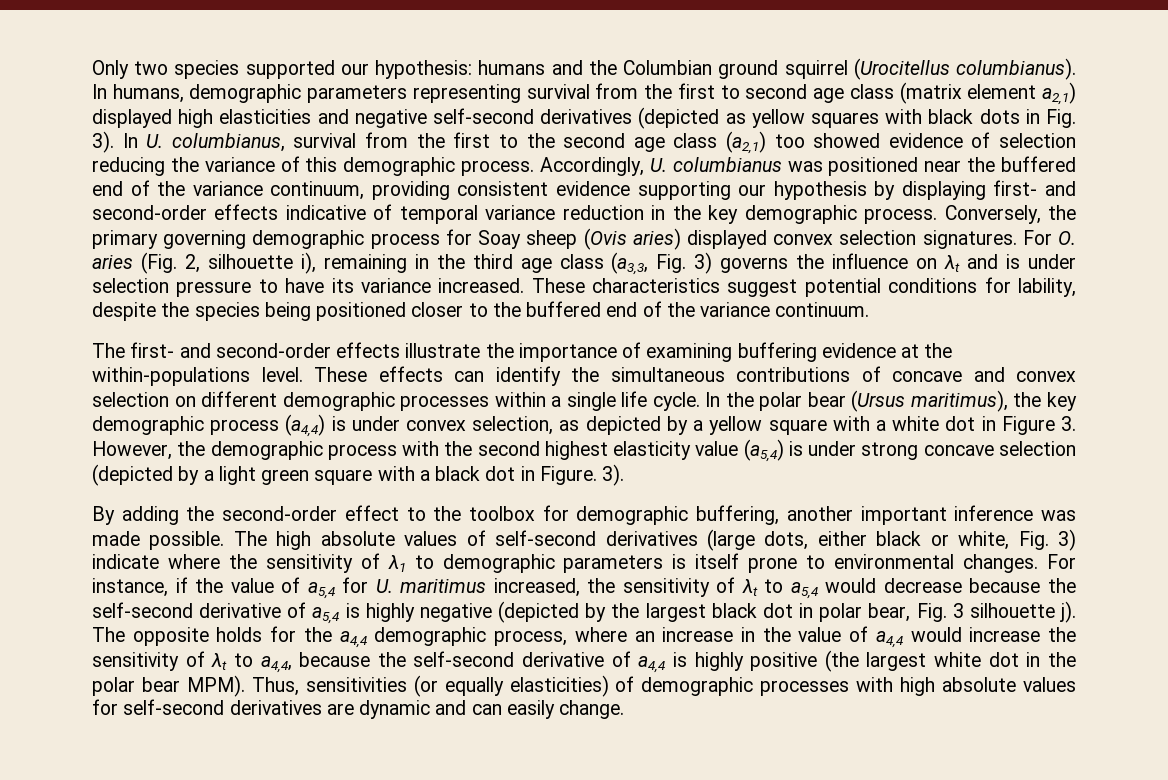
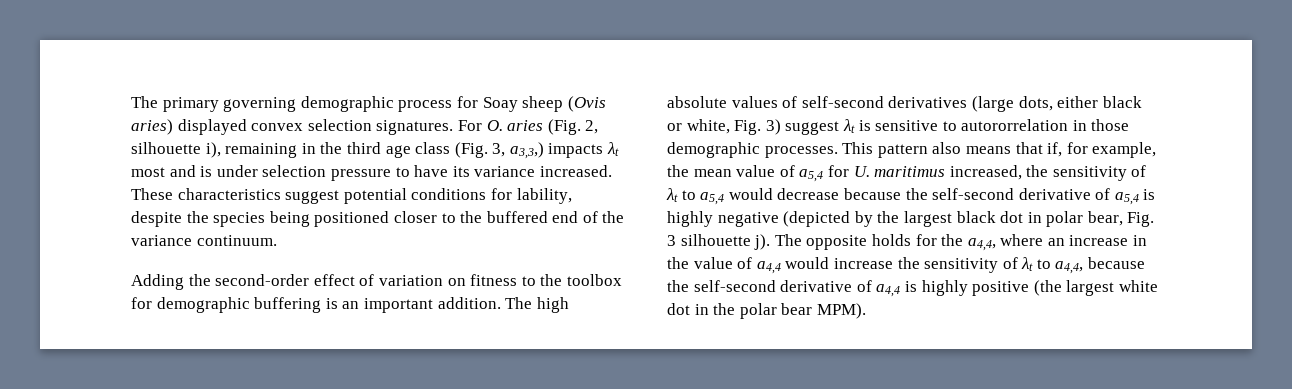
- Only two species supported our hypothesis: humans and the Columbian ground squirrel (Urocitellus columbianus). In humans, demographic parameters representing survival from the first to second age class (matrix element a2,1) displayed high elasticities and negative self-second derivatives (depicted as yellow squares with black dots in Fig. 3). In U. columbianus, survival from the first to the second age class (a2,1) too showed evidence of selection reducing the variance of this demographic process. Accordingly, U. columbianus was positioned near the buffered end of the variance continuum, providing consistent evidence supporting our hypothesis by displaying first- and second-order effects indicative of temporal variance reduction in the key demographic process. Conversely, the primary governing demographic process for Soay sheep (Ovis aries) displayed convex selection signatures.
+ The primary governing demographic process for Soay sheep (Ovis aries) displayed convex selection signatures.
- For O. aries (Fig. 2, silhouette i), remaining in the third age class (a3,3, Fig. 3) governs the influence on λt and is under selection pressure to have its variance increased.
+ For O. aries (Fig. 2, silhouette i), remaining in the third age class (Fig. 3, a3,3,) impacts λt most and is under selection pressure to have its variance increased.
- The first- and second-order effects illustrate the importance of examining buffering evidence at the within-populations level. These effects can identify the simultaneous contributions of concave and convex selection on different demographic processes within a single life cycle. In the polar bear (Ursus maritimus), the key demographic process (a4,4) is under convex selection, as depicted by a yellow square with a white dot in Figure 3. However, the demographic process with the second highest elasticity value (a5,4) is under strong concave selection (depicted by a light green square with a black dot in Figure. 3).
- By adding the second-order effect to the toolbox for demographic buffering, another important inference was made possible.
+ Adding the second-order effect of variation on fitness to the toolbox for demographic buffering is an important addition.
- The high absolute values of self-second derivatives (large dots, either black or white, Fig. 3) indicate where the sensitivity of λ1 to demographic parameters is itself prone to environmental changes. For instance, if the value of a5,4 for U. maritimus increased, the sensitivity of λt to a5,4 would decrease because the self-second derivative of a5,4 is highly negative (depicted by the largest black dot in polar bear, Fig. 3 silhouette j).
+ The high absolute values of self-second derivatives (large dots, either black or white, Fig. 3) suggest λt is sensitive to autororrelation in those demographic processes. This pattern also means that if, for example, the mean value of a5,4 for U. maritimus increased, the sensitivity of λt to a5,4 would decrease because the self-second derivative of a5,4 is highly negative (depicted by the largest black dot in polar bear, Fig. 3 silhouette j).
- The opposite holds for the a4,4 demographic process, where an increase in the value of a4,4 would increase the sensitivity of λt to a4,4, because the self-second derivative of a4,4 is highly positive (the largest white dot in the polar bear MPM). Thus, sensitivities (or equally elasticities) of demographic processes with high absolute values for self-second derivatives are dynamic and can easily change.
+ The opposite holds for the a4,4, where an increase in the value of a4,4 would increase the sensitivity of λt to a4,4, because the self-second derivative of a4,4 is highly positive (the largest white dot in the polar bear MPM).

